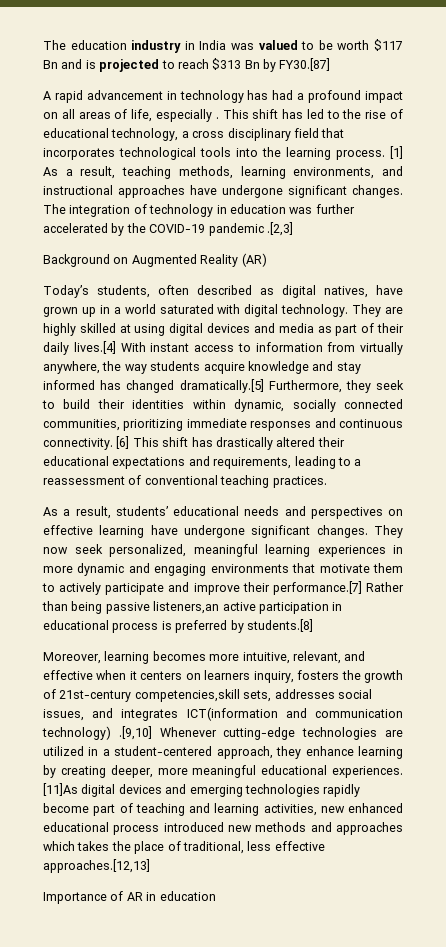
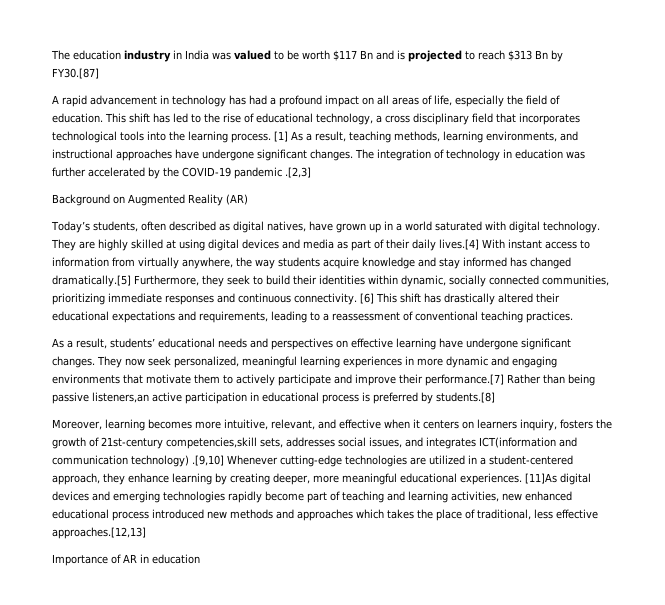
- A rapid advancement in technology has had a profound impact on all areas of life, especially .
+ A rapid advancement in technology has had a profound impact on all areas of life, especially the field of education.

